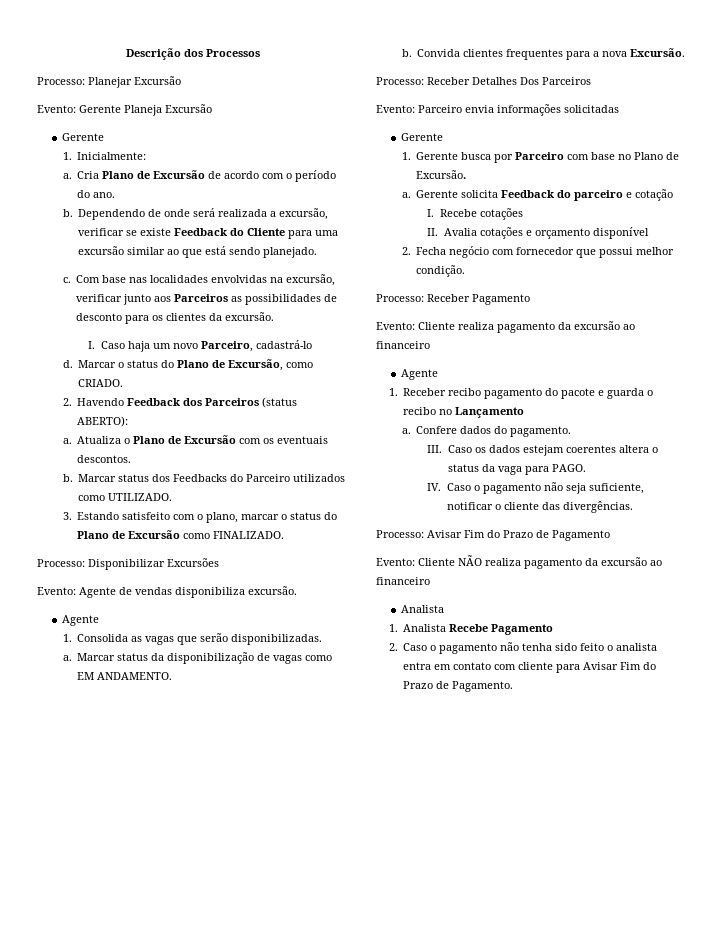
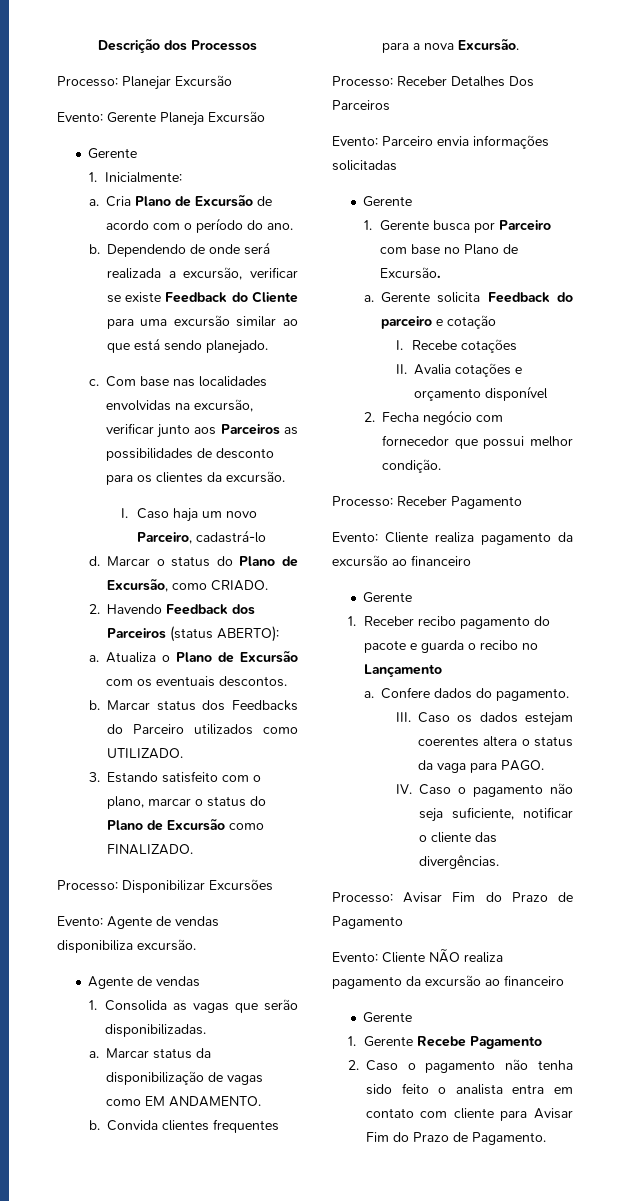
  Evento: Agente de vendas disponibiliza excursão.
- Agente
+ Agente de vendas
  Evento: Cliente realiza pagamento da excursão ao financeiro
- Agente
+ Gerente
  Evento: Cliente NÃO realiza pagamento da excursão ao financeiro
- Analista
- 1. Analista Recebe Pagamento
+ Gerente
+ 1. Gerente Recebe Pagamento

